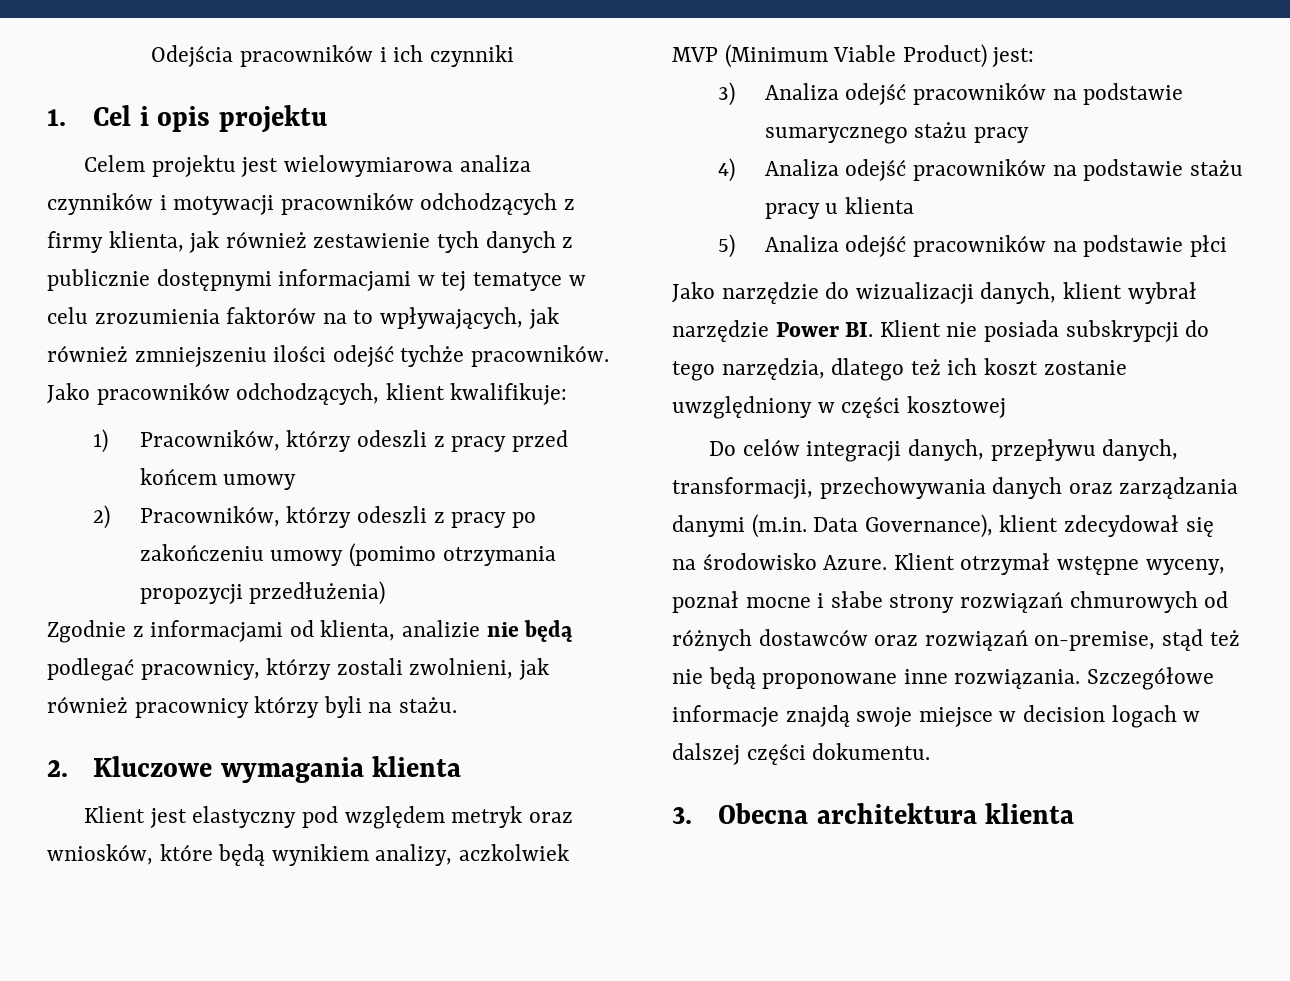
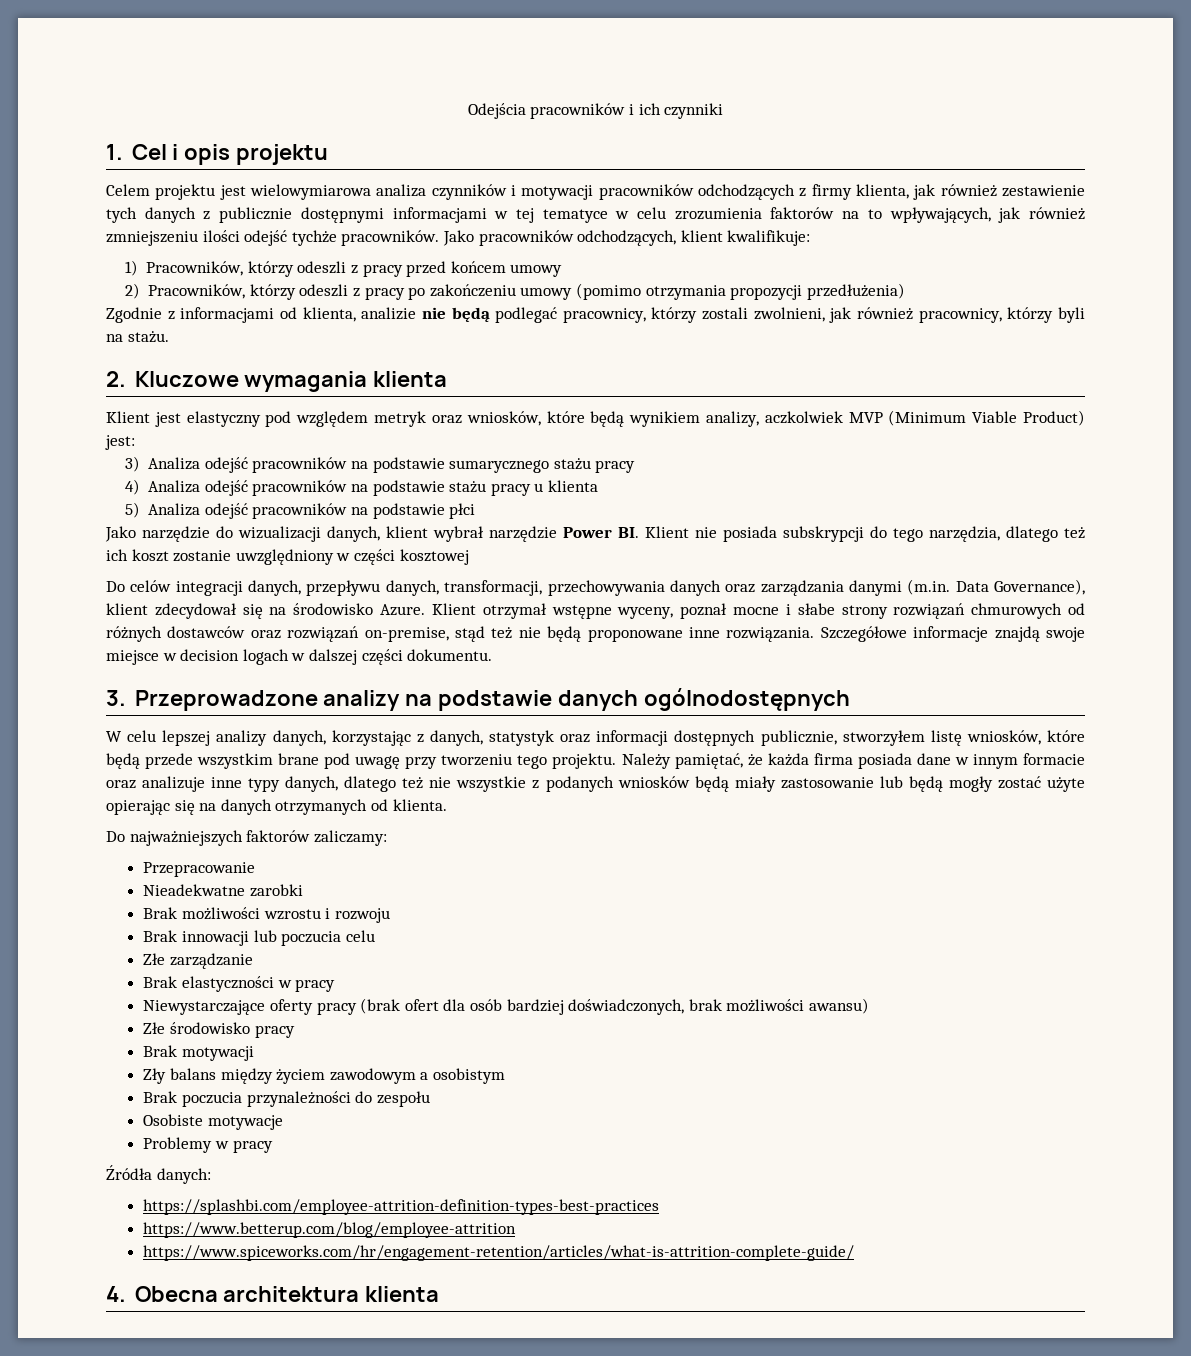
- Zgodnie z informacjami od klienta, analizie nie będą podlegać pracownicy, którzy zostali zwolnieni, jak również pracownicy którzy byli na stażu.
+ Zgodnie z informacjami od klienta, analizie nie będą podlegać pracownicy, którzy zostali zwolnieni, jak również pracownicy, którzy byli na stażu.
- 3. Obecna architektura klienta
+ 3. Przeprowadzone analizy na podstawie danych ogólnodostępnych
+ W celu lepszej analizy danych, korzystając z danych, statystyk oraz informacji dostępnych publicznie, stworzyłem listę wniosków, które będą przede wszystkim brane pod uwagę przy tworzeniu tego projektu. Należy pamiętać, że każda firma posiada dane w innym formacie oraz analizuje inne typy danych, dlatego też nie wszystkie z podanych wniosków będą miały zastosowanie lub będą mogły zostać użyte opierając się na danych otrzymanych od klienta.
+ Do najważniejszych faktorów zaliczamy:
+ Przepracowanie
+ Nieadekwatne zarobki
+ Brak możliwości wzrostu i rozwoju
+ Brak innowacji lub poczucia celu
+ Złe zarządzanie
+ Brak elastyczności w pracy
+ Niewystarczające oferty pracy (brak ofert dla osób bardziej doświadczonych, brak możliwości awansu)
+ Złe środowisko pracy
+ Brak motywacji
+ Zły balans między życiem zawodowym a osobistym
+ Brak poczucia przynależności do zespołu
+ Osobiste motywacje
+ Problemy w pracy
+ Źródła danych:
+ https://splashbi.com/employee-attrition-definition-types-best-practices
+ https://www.betterup.com/blog/employee-attrition
+ https://www.spiceworks.com/hr/engagement-retention/articles/what-is-attrition-complete-guide/
+ 4. Obecna architektura klienta

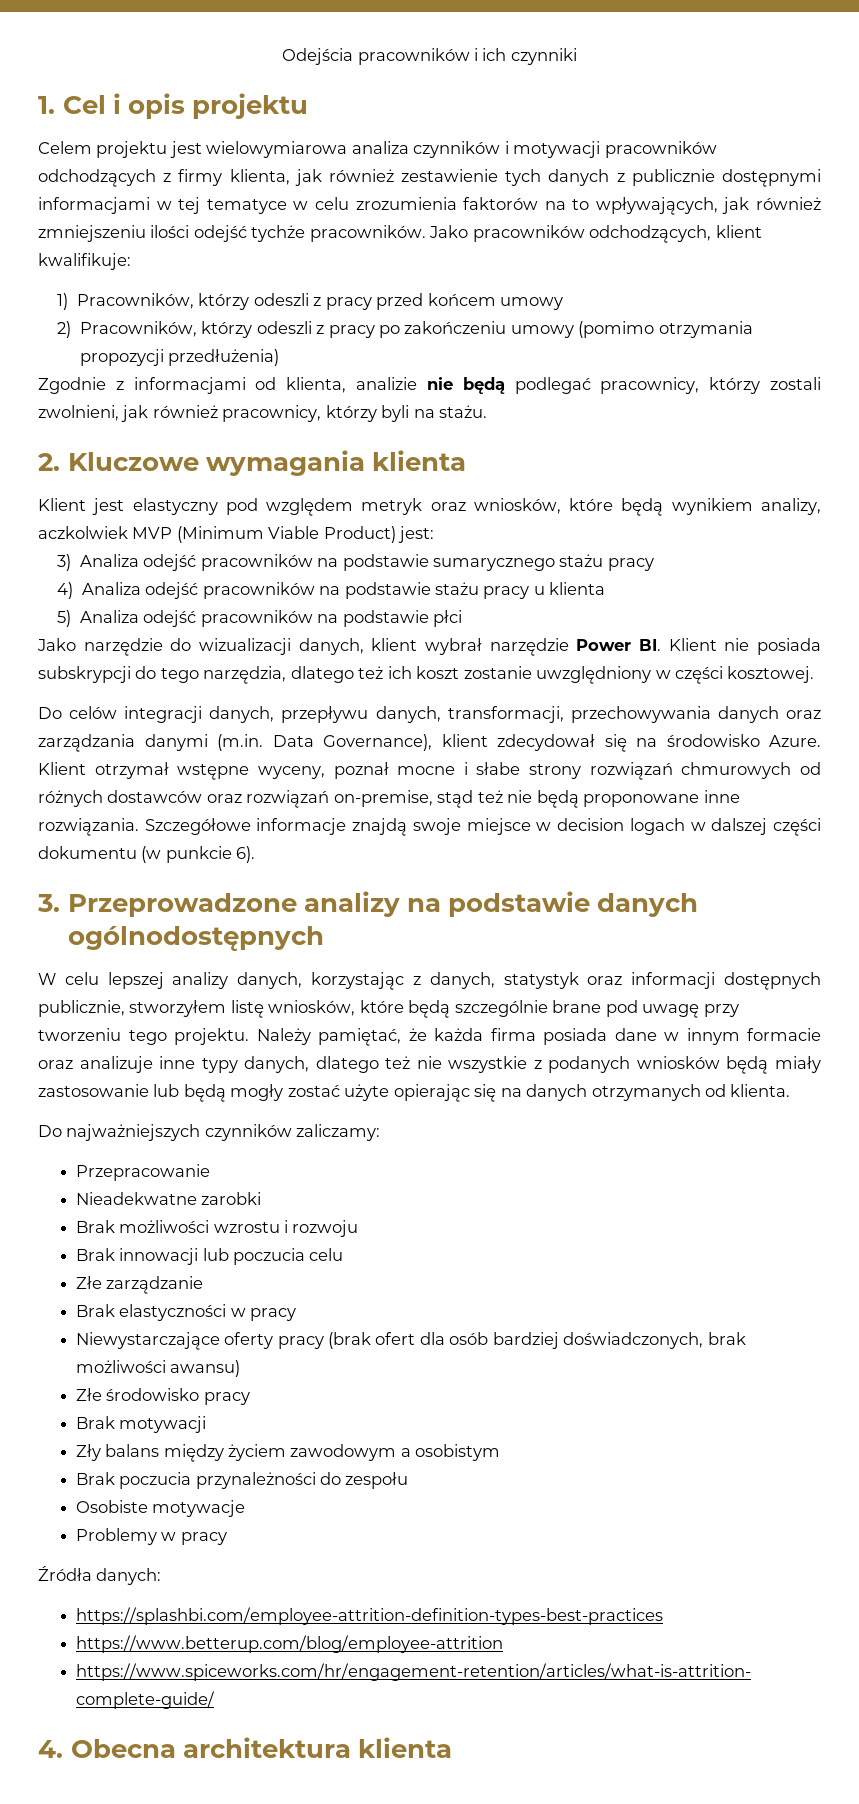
- Jako narzędzie do wizualizacji danych, klient wybrał narzędzie Power BI. Klient nie posiada subskrypcji do tego narzędzia, dlatego też ich koszt zostanie uwzględniony w części kosztowej
+ Jako narzędzie do wizualizacji danych, klient wybrał narzędzie Power BI. Klient nie posiada subskrypcji do tego narzędzia, dlatego też ich koszt zostanie uwzględniony w części kosztowej.
- Szczegółowe informacje znajdą swoje miejsce w decision logach w dalszej części dokumentu.
+ Szczegółowe informacje znajdą swoje miejsce w decision logach w dalszej części dokumentu (w punkcie 6).
- W celu lepszej analizy danych, korzystając z danych, statystyk oraz informacji dostępnych publicznie, stworzyłem listę wniosków, które będą przede wszystkim brane pod uwagę przy tworzeniu tego projektu.
+ W celu lepszej analizy danych, korzystając z danych, statystyk oraz informacji dostępnych publicznie, stworzyłem listę wniosków, które będą szczególnie brane pod uwagę przy tworzeniu tego projektu.
- Do najważniejszych faktorów zaliczamy:
+ Do najważniejszych czynników zaliczamy:

